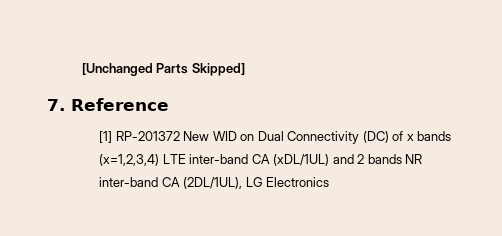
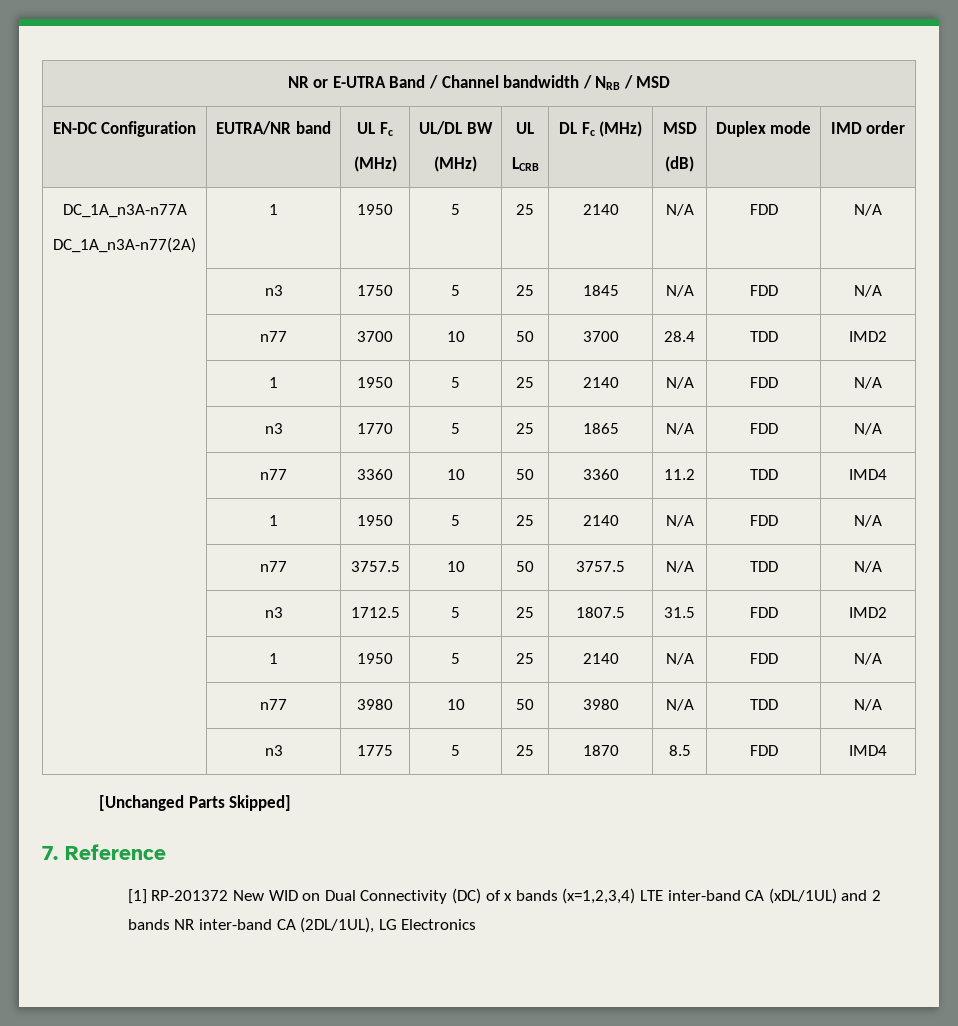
+ NR or E-UTRA Band / Channel bandwidth / NRB / MSD
+ EN-DC Configuration | EUTRA/NR band | UL Fc
+ (MHz) | UL/DL BW
+ (MHz) | UL
+ LCRB | DL Fc (MHz) | MSD
+ (dB) | Duplex mode | IMD order
+ DC_1A_n3A-n77A
+ DC_1A_n3A-n77(2A) | 1 | 1950 | 5 | 25 | 2140 | N/A | FDD | N/A
+ | n3 | 1750 | 5 | 25 | 1845 | N/A | FDD | N/A
+ | n77 | 3700 | 10 | 50 | 3700 | 28.4 | TDD | IMD2
+ | 1 | 1950 | 5 | 25 | 2140 | N/A | FDD | N/A
+ | n3 | 1770 | 5 | 25 | 1865 | N/A | FDD | N/A
+ | n77 | 3360 | 10 | 50 | 3360 | 11.2 | TDD | IMD4
+ | 1 | 1950 | 5 | 25 | 2140 | N/A | FDD | N/A
+ | n77 | 3757.5 | 10 | 50 | 3757.5 | N/A | TDD | N/A
+ | n3 | 1712.5 | 5 | 25 | 1807.5 | 31.5 | FDD | IMD2
+ | 1 | 1950 | 5 | 25 | 2140 | N/A | FDD | N/A
+ | n77 | 3980 | 10 | 50 | 3980 | N/A | TDD | N/A
+ | n3 | 1775 | 5 | 25 | 1870 | 8.5 | FDD | IMD4

